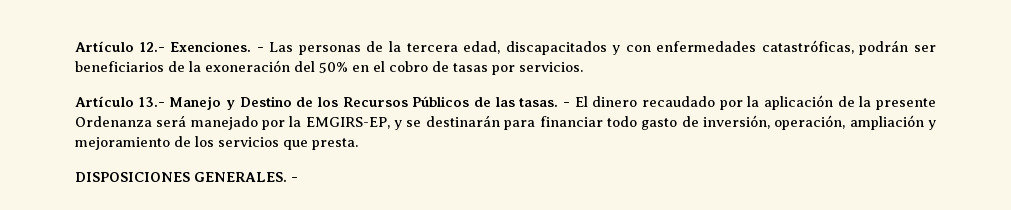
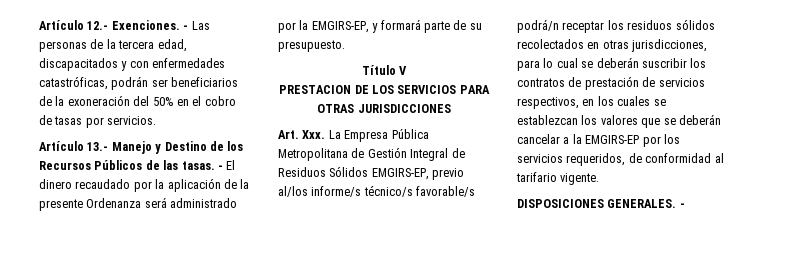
- - El dinero recaudado por la aplicación de la presente Ordenanza será manejado por la EMGIRS-EP, y se destinarán para financiar todo gasto de inversión, operación, ampliación y mejoramiento de los servicios que presta.
+ - El dinero recaudado por la aplicación de la presente Ordenanza será administrado por la EMGIRS-EP, y formará parte de su presupuesto.
+ Título V
+ PRESTACION DE LOS SERVICIOS PARA OTRAS JURISDICCIONES
+ Art. Xxx. La Empresa Pública Metropolitana de Gestión Integral de Residuos Sólidos EMGIRS-EP, previo al/los informe/s técnico/s favorable/s podrá/n receptar los residuos sólidos recolectados en otras jurisdicciones, para lo cual se deberán suscribir los contratos de prestación de servicios respectivos, en los cuales se establezcan los valores que se deberán cancelar a la EMGIRS-EP por los servicios requeridos, de conformidad al tarifario vigente.

